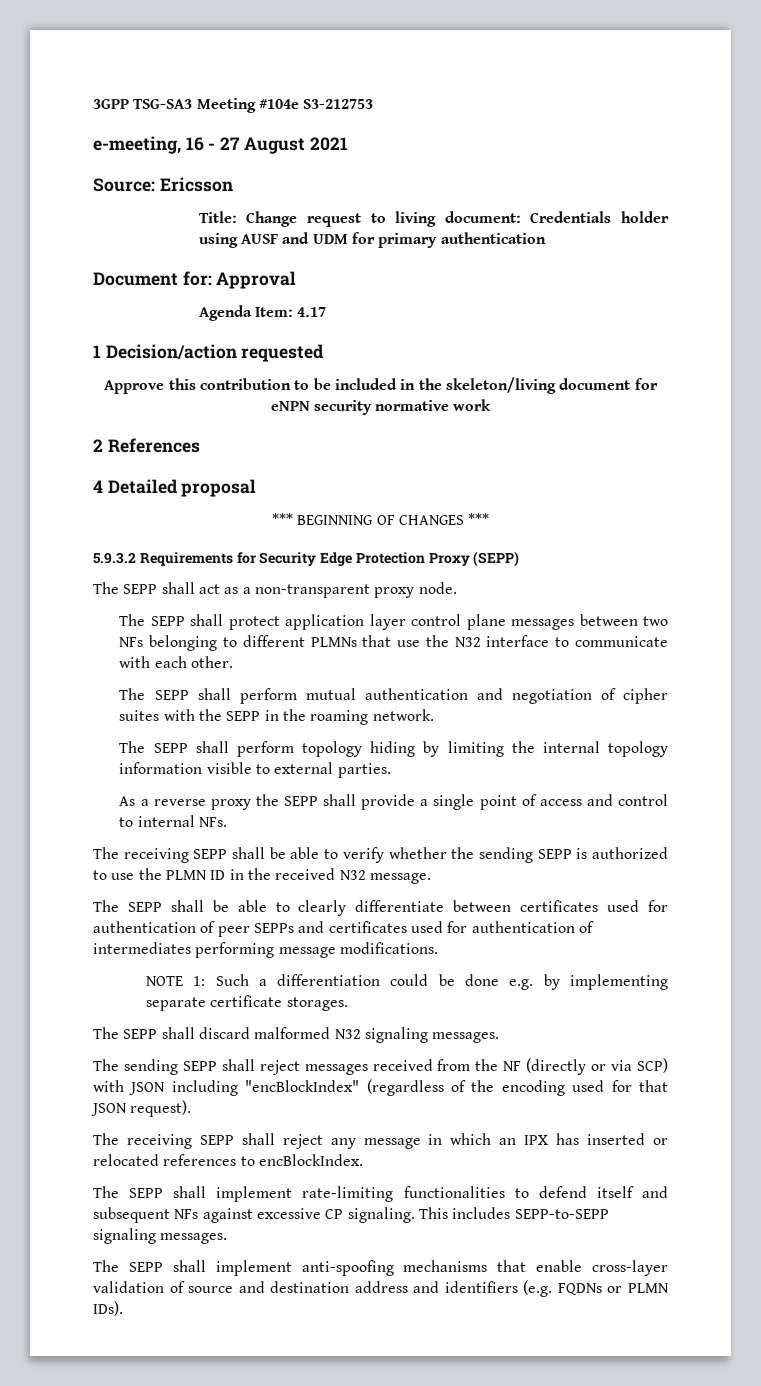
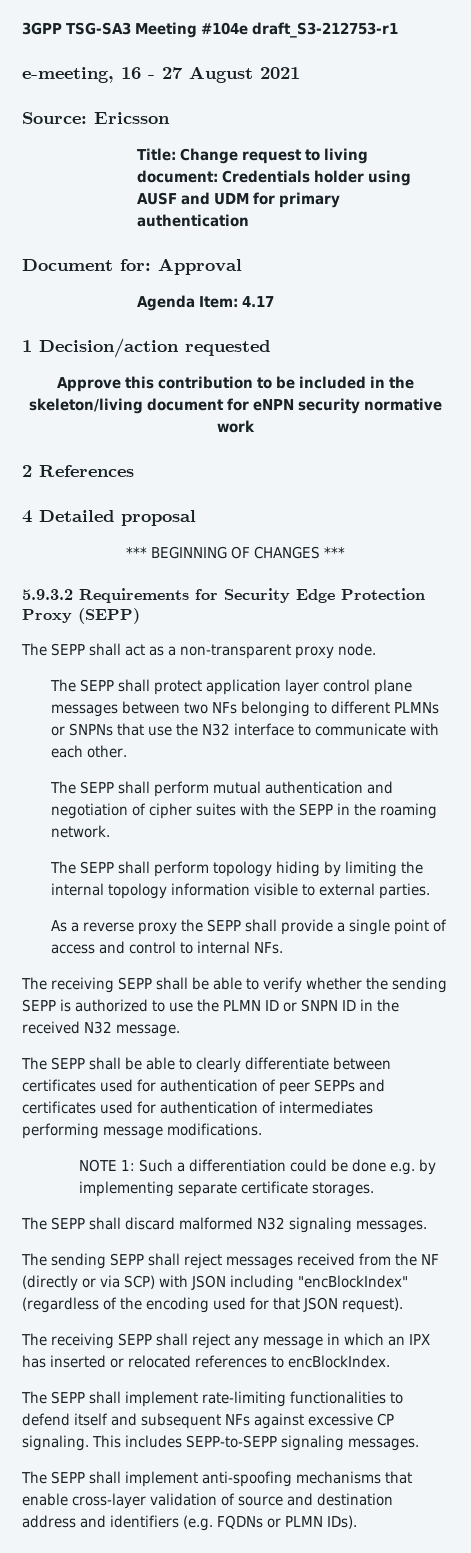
- 3GPP TSG-SA3 Meeting #104e S3-212753
+ 3GPP TSG-SA3 Meeting #104e draft_S3-212753-r1
- The SEPP shall protect application layer control plane messages between two NFs belonging to different PLMNs that use the N32 interface to communicate with each other.
+ The SEPP shall protect application layer control plane messages between two NFs belonging to different PLMNs or SNPNs that use the N32 interface to communicate with each other.
- The receiving SEPP shall be able to verify whether the sending SEPP is authorized to use the PLMN ID in the received N32 message.
+ The receiving SEPP shall be able to verify whether the sending SEPP is authorized to use the PLMN ID or SNPN ID in the received N32 message.

